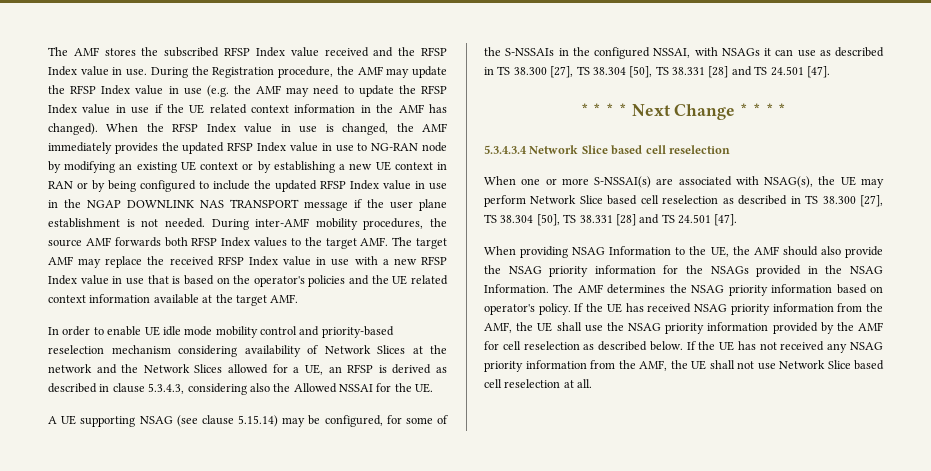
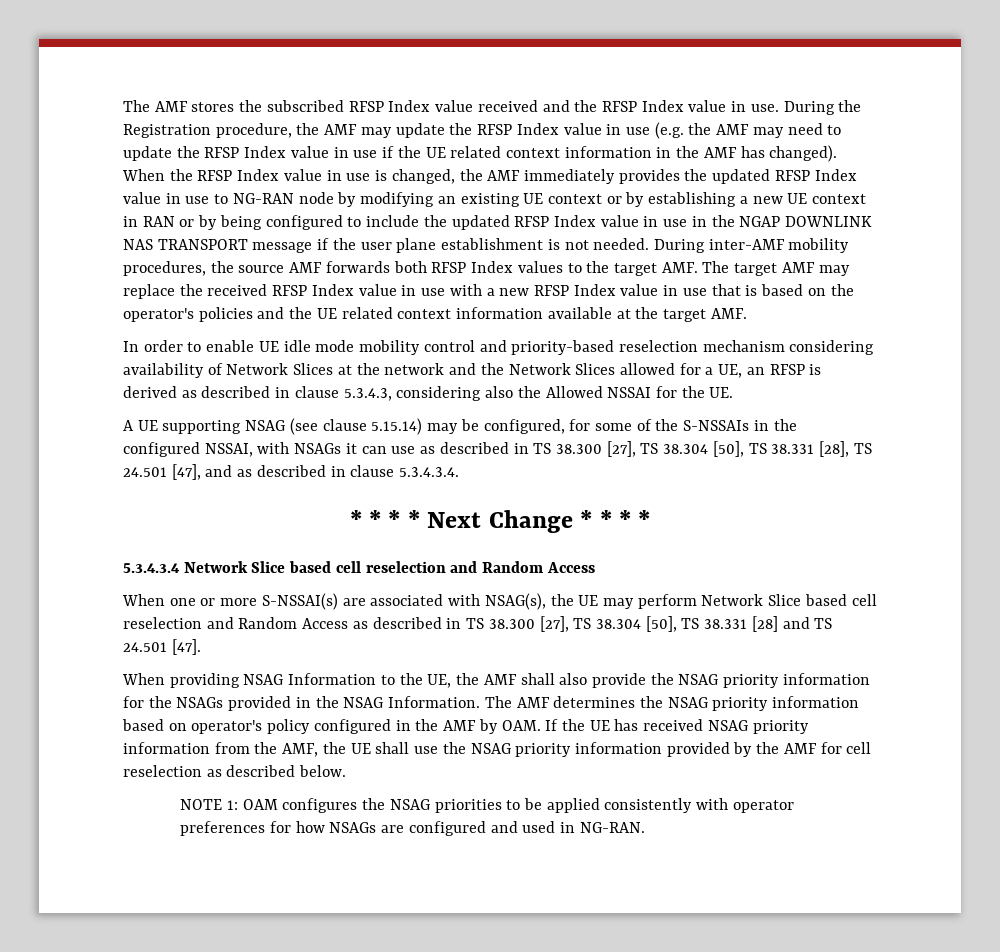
- A UE supporting NSAG (see clause 5.15.14) may be configured, for some of the S-NSSAIs in the configured NSSAI, with NSAGs it can use as described in TS 38.300 [27], TS 38.304 [50], TS 38.331 [28] and TS 24.501 [47].
+ A UE supporting NSAG (see clause 5.15.14) may be configured, for some of the S-NSSAIs in the configured NSSAI, with NSAGs it can use as described in TS 38.300 [27], TS 38.304 [50], TS 38.331 [28], TS 24.501 [47], and as described in clause 5.3.4.3.4.
- 5.3.4.3.4 Network Slice based cell reselection
+ 5.3.4.3.4 Network Slice based cell reselection and Random Access
- When one or more S-NSSAI(s) are associated with NSAG(s), the UE may perform Network Slice based cell reselection as described in TS 38.300 [27], TS 38.304 [50], TS 38.331 [28] and TS 24.501 [47].
+ When one or more S-NSSAI(s) are associated with NSAG(s), the UE may perform Network Slice based cell reselection and Random Access as described in TS 38.300 [27], TS 38.304 [50], TS 38.331 [28] and TS 24.501 [47].
- When providing NSAG Information to the UE, the AMF should also provide the NSAG priority information for the NSAGs provided in the NSAG Information.
+ When providing NSAG Information to the UE, the AMF shall also provide the NSAG priority information for the NSAGs provided in the NSAG Information.
- The AMF determines the NSAG priority information based on operator's policy. If the UE has received NSAG priority information from the AMF, the UE shall use the NSAG priority information provided by the AMF for cell reselection as described below. If the UE has not received any NSAG priority information from the AMF, the UE shall not use Network Slice based cell reselection at all.
+ The AMF determines the NSAG priority information based on operator's policy configured in the AMF by OAM. If the UE has received NSAG priority information from the AMF, the UE shall use the NSAG priority information provided by the AMF for cell reselection as described below.
+ NOTE 1: OAM configures the NSAG priorities to be applied consistently with operator preferences for how NSAGs are configured and used in NG-RAN.

